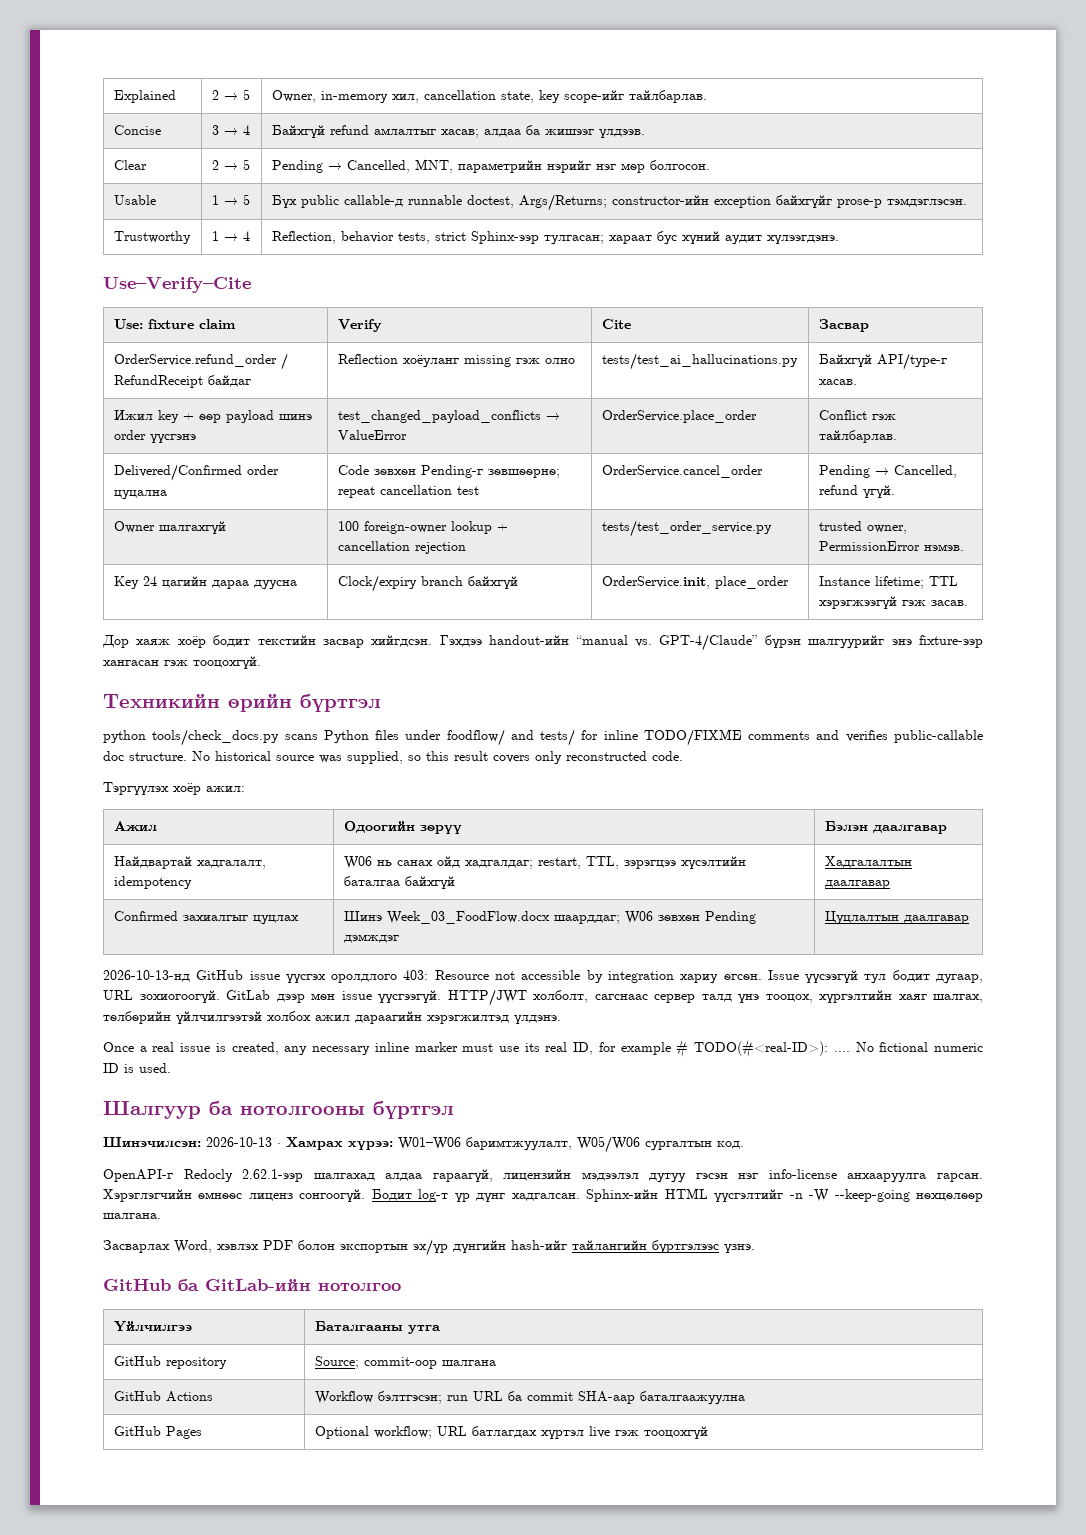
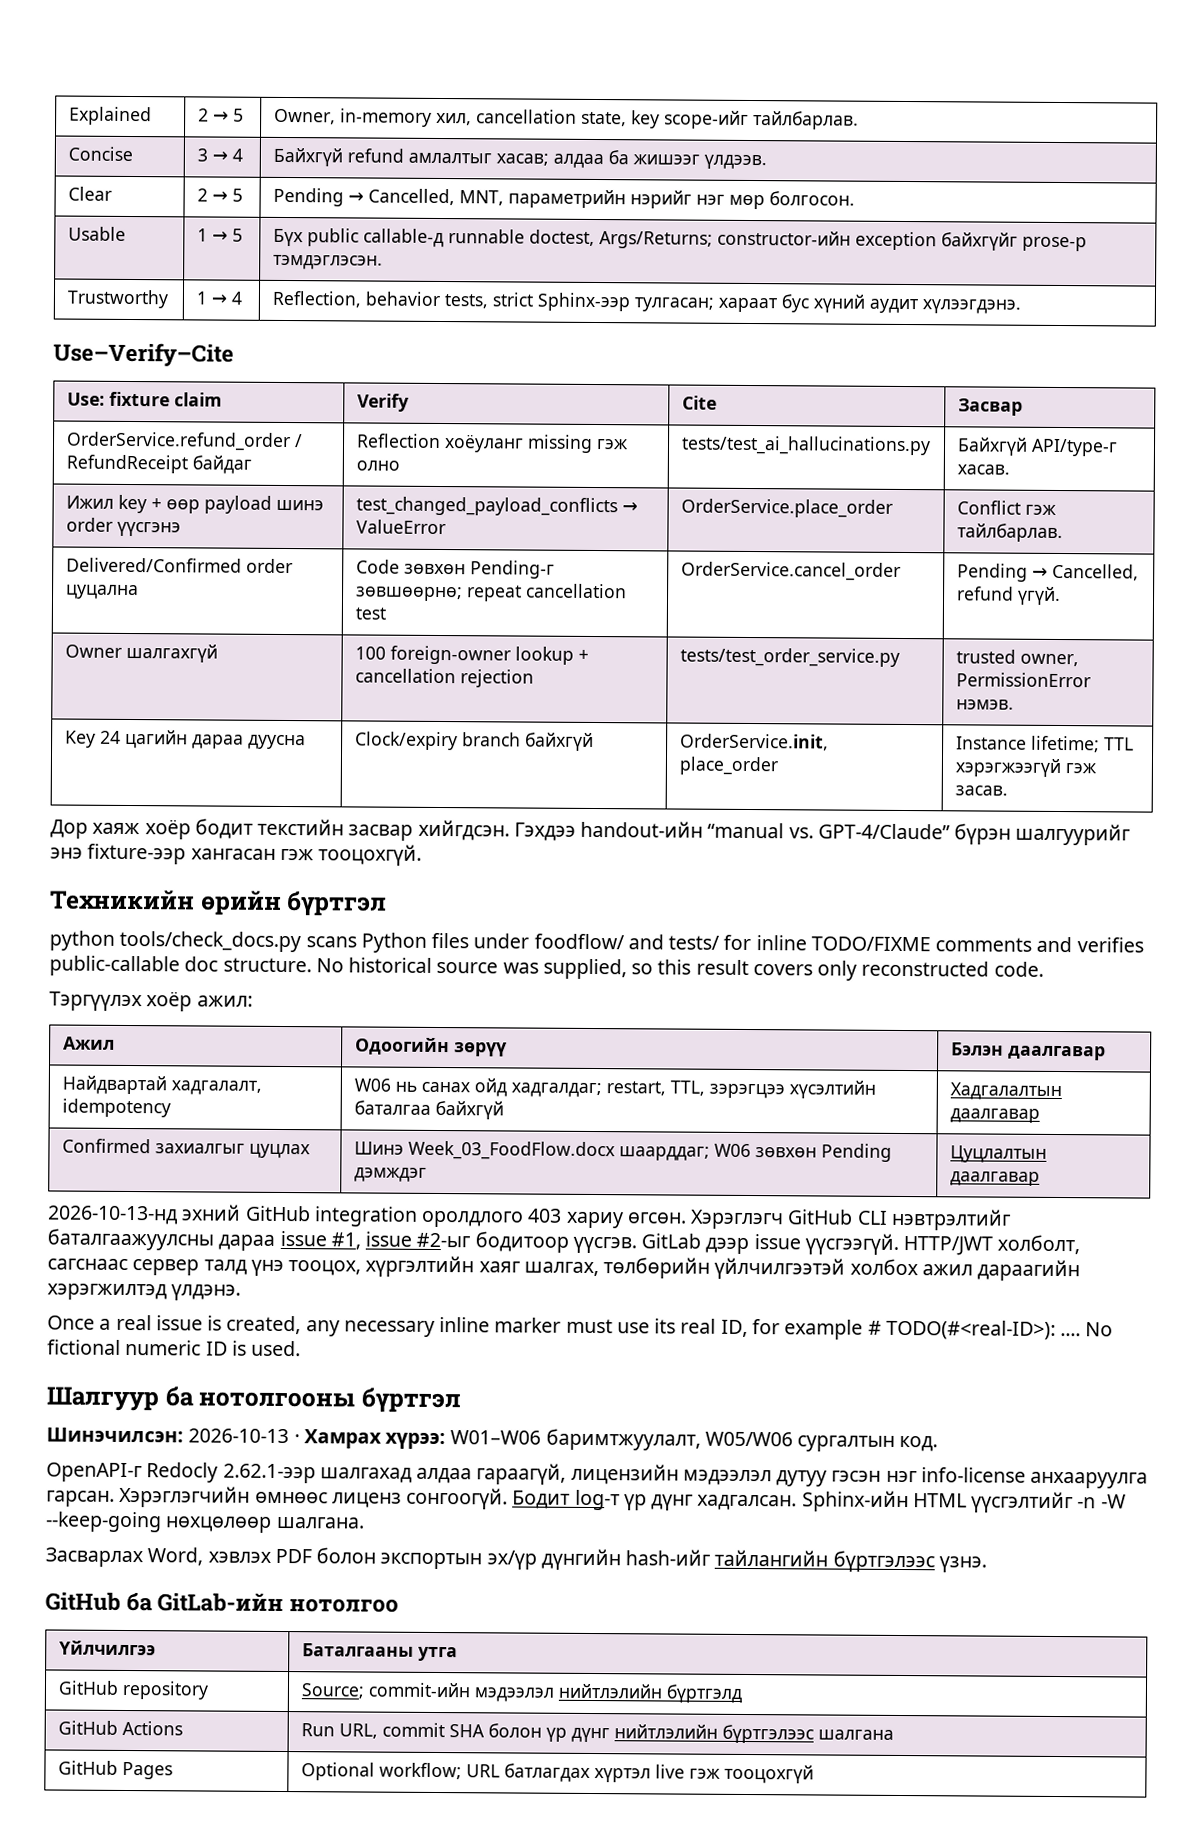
- 2026-10-13-нд GitHub issue үүсгэх оролдлого 403: Resource not accessible by integration хариу өгсөн. Issue үүсээгүй тул бодит дугаар, URL зохиогоогүй.
+ 2026-10-13-нд эхний GitHub integration оролдлого 403 хариу өгсөн. Хэрэглэгч GitHub CLI нэвтрэлтийг баталгаажуулсны дараа issue #1, issue #2-ыг бодитоор үүсгэв.
- GitLab дээр мөн issue үүсгээгүй.
+ GitLab дээр issue үүсгээгүй.
- GitHub repository | Source; commit-оор шалгана
- GitHub Actions | Workflow бэлтгэсэн; run URL ба commit SHA-аар баталгаажуулна
+ GitHub repository | Source; commit-ийн мэдээлэл нийтлэлийн бүртгэлд
+ GitHub Actions | Run URL, commit SHA болон үр дүнг нийтлэлийн бүртгэлээс шалгана

